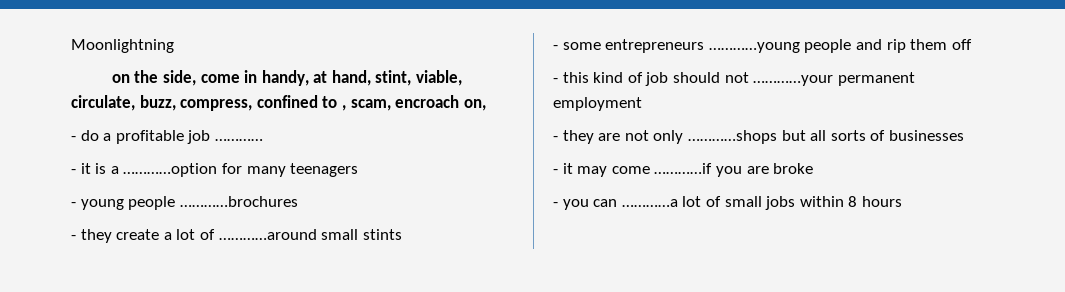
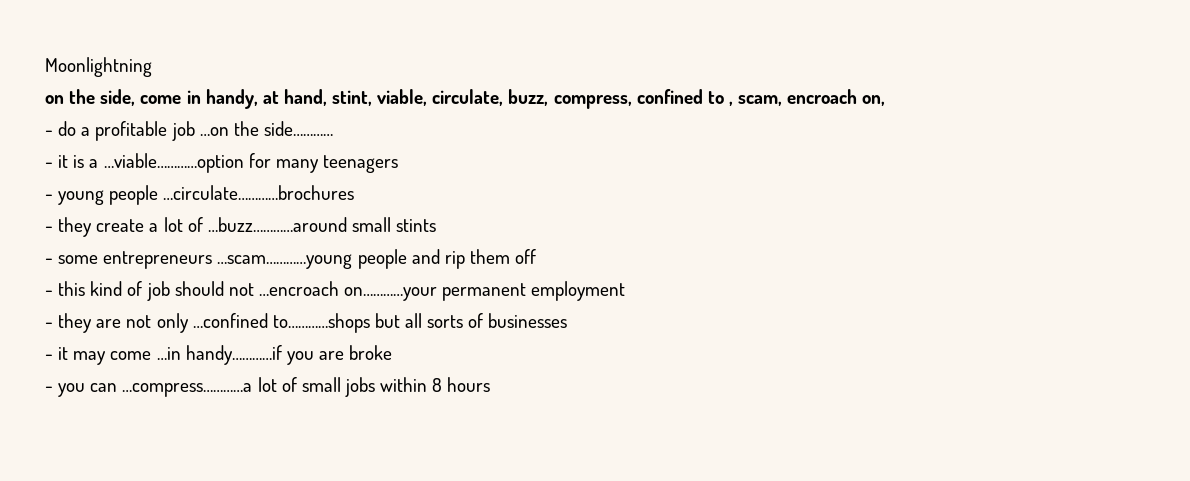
- - do a profitable job …………
+ - do a profitable job …on the side…………
- - it is a …………option for many teenagers
+ - it is a …viable…………option for many teenagers
- - young people …………brochures
+ - young people …circulate…………brochures
- - they create a lot of …………around small stints
+ - they create a lot of …buzz…………around small stints
- - some entrepreneurs …………young people and rip them off
+ - some entrepreneurs …scam…………young people and rip them off
- - this kind of job should not …………your permanent employment
+ - this kind of job should not …encroach on…………your permanent employment
- - they are not only …………shops but all sorts of businesses
+ - they are not only …confined to…………shops but all sorts of businesses
- - it may come …………if you are broke
+ - it may come …in handy…………if you are broke
- - you can …………a lot of small jobs within 8 hours
+ - you can …compress…………a lot of small jobs within 8 hours

